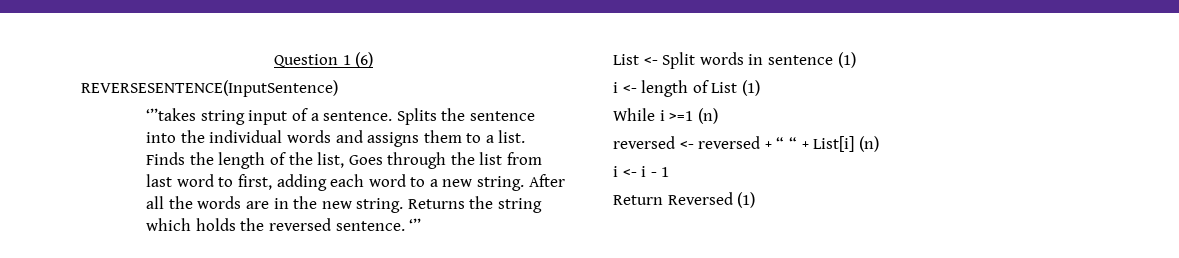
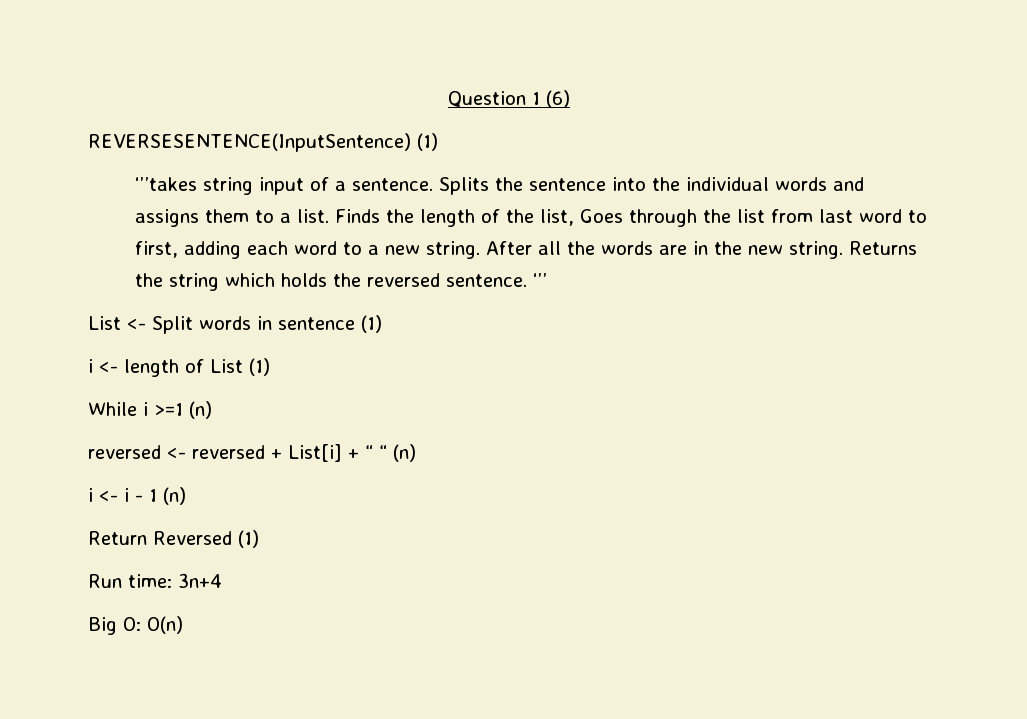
- REVERSESENTENCE(InputSentence)
+ REVERSESENTENCE(InputSentence) (1)
- reversed <- reversed + “ “ + List[i] (n)
+ reversed <- reversed + List[i] + “ “ (n)
- i <- i - 1
+ i <- i - 1 (n)
+ Run time: 3n+4
+ Big O: O(n)

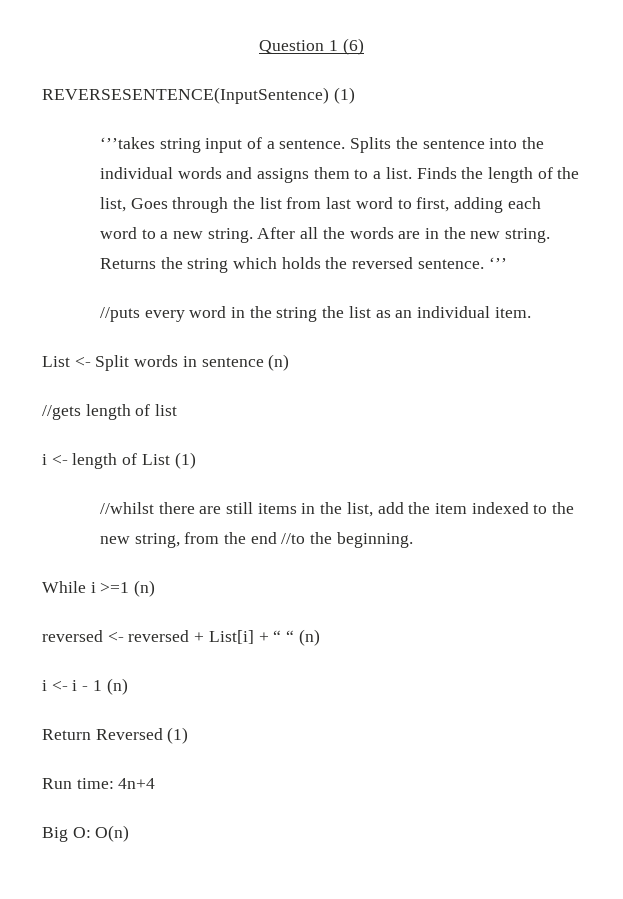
+ //puts every word in the string the list as an individual item.
- List <- Split words in sentence (1)
+ List <- Split words in sentence (n)
+ //gets length of list
+ //whilst there are still items in the list, add the item indexed to the new string, from the end //to the beginning.
- Run time: 3n+4
+ Run time: 4n+4

